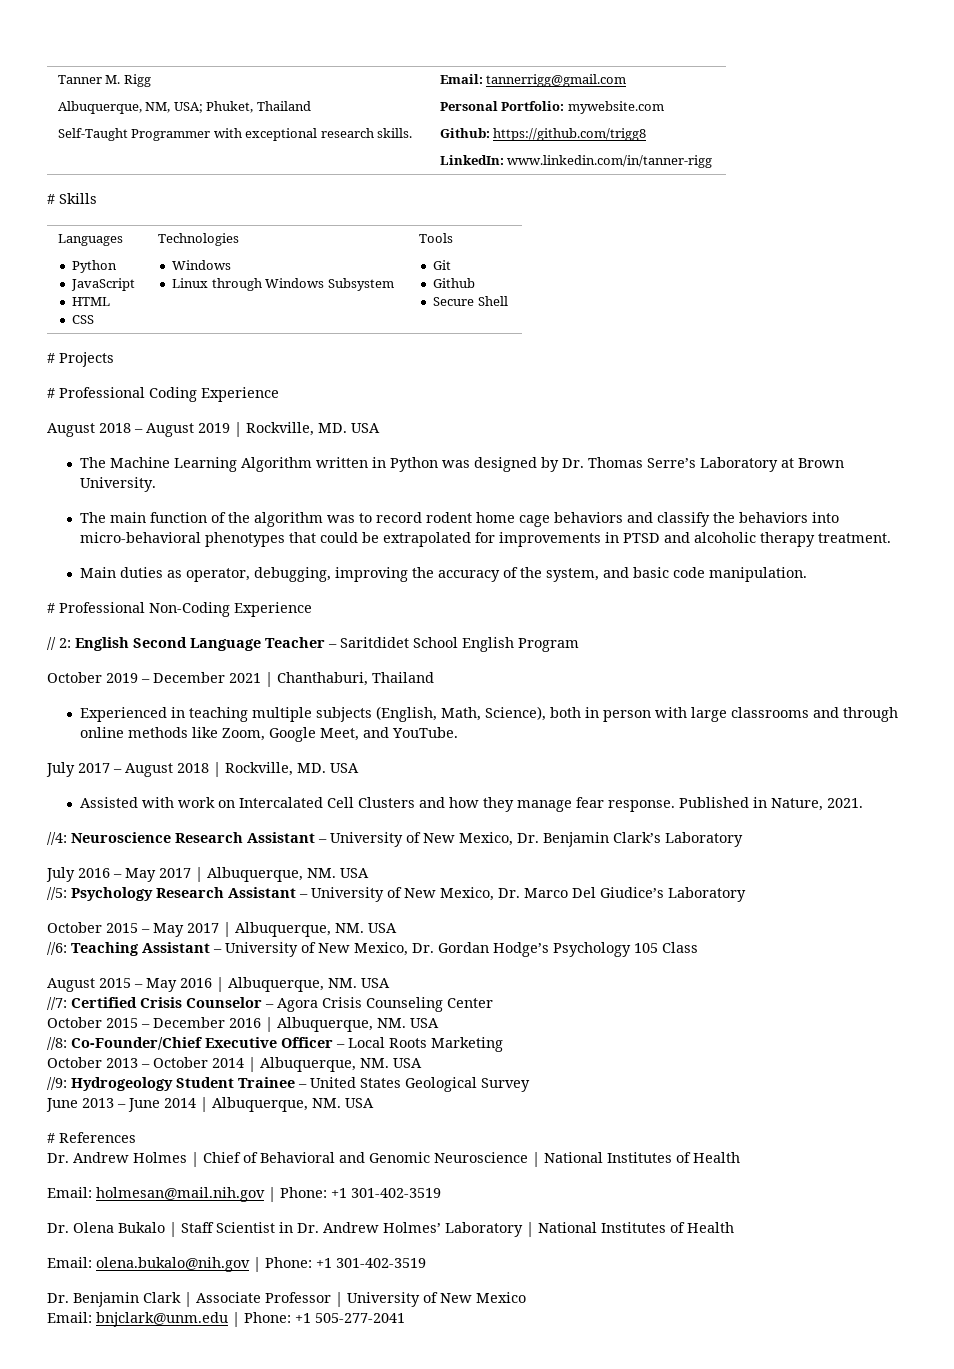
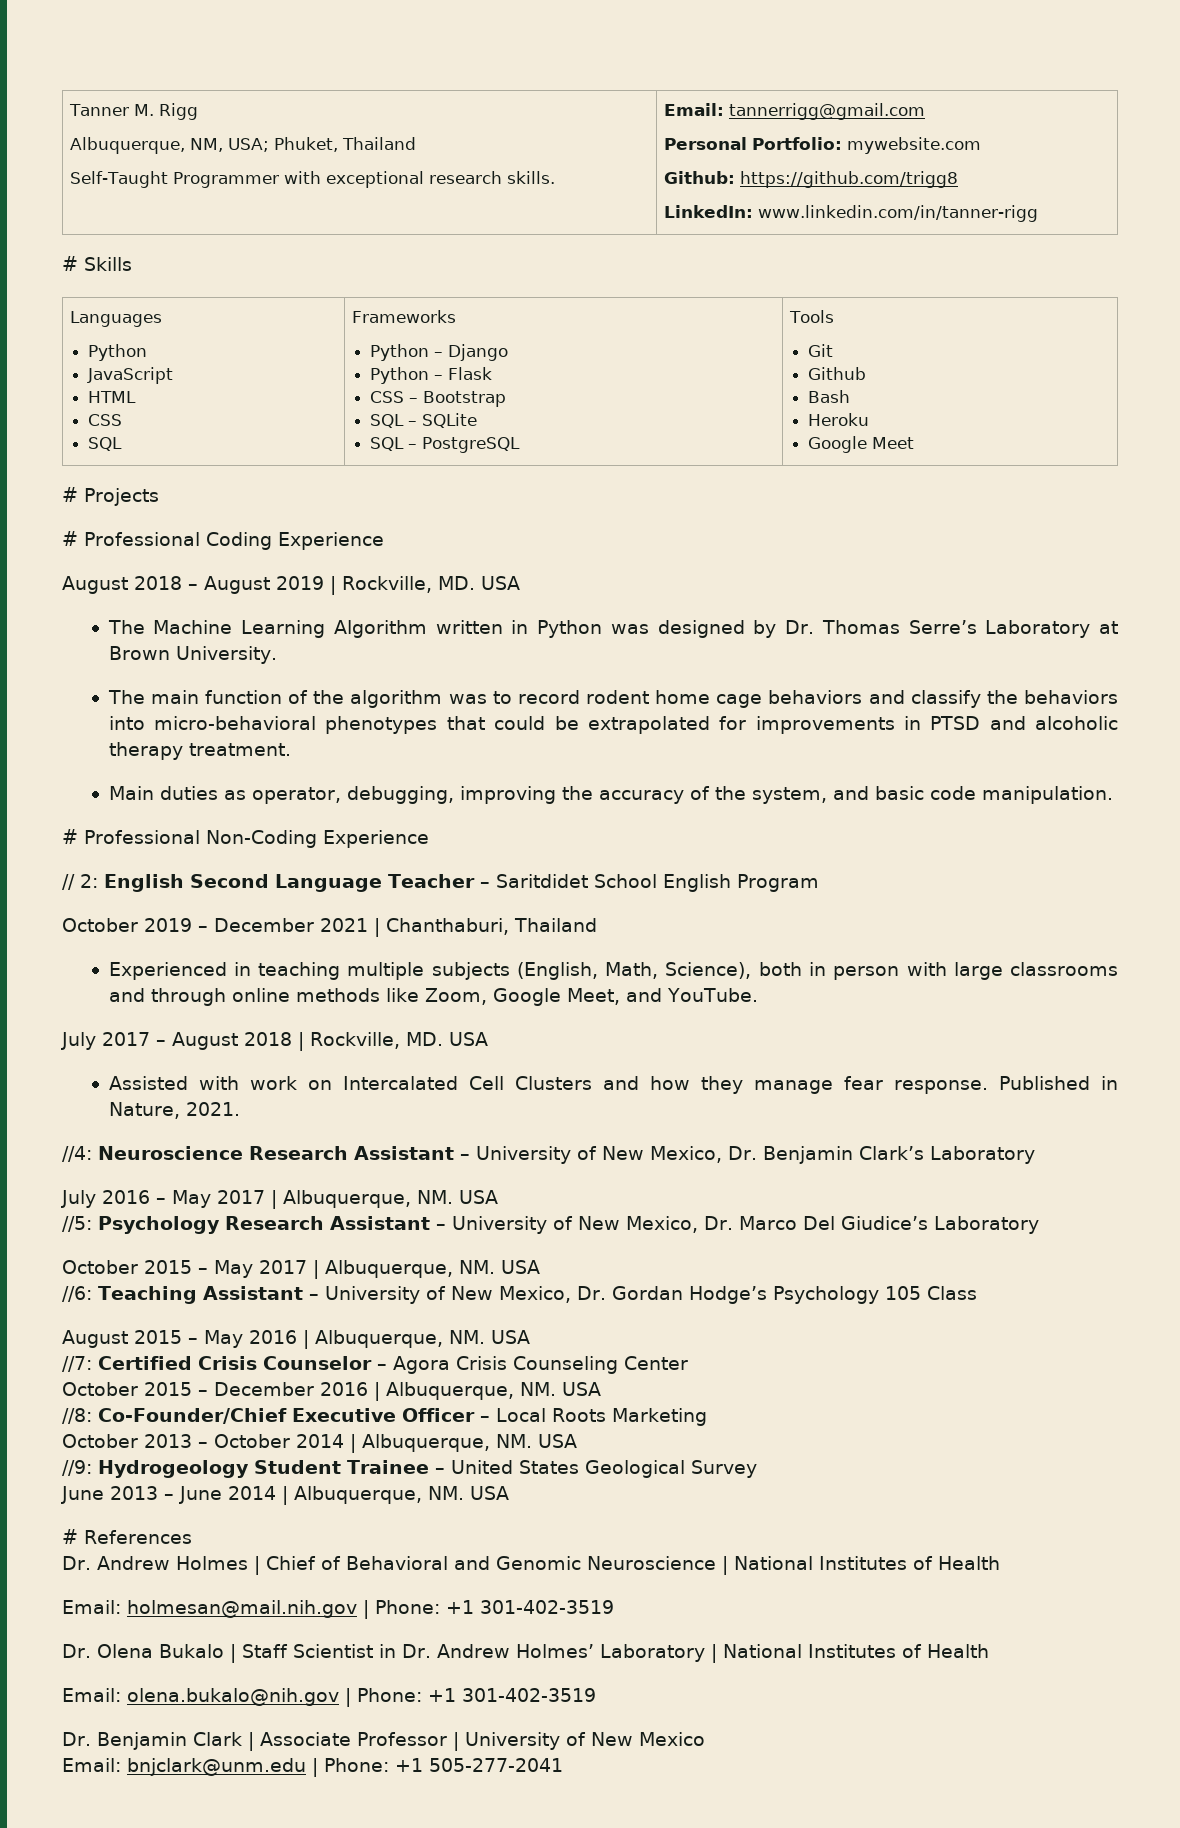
  Languages
  Python
  JavaScript
  HTML
- CSS | Technologies
- Windows
- Linux through Windows Subsystem | Tools
+ CSS
+ SQL | Frameworks
+ Python – Django
+ Python – Flask
+ CSS – Bootstrap
+ SQL – SQLite
+ SQL – PostgreSQL | Tools
  Git
  Github
- Secure Shell
+ Bash
+ Heroku
+ Google Meet

